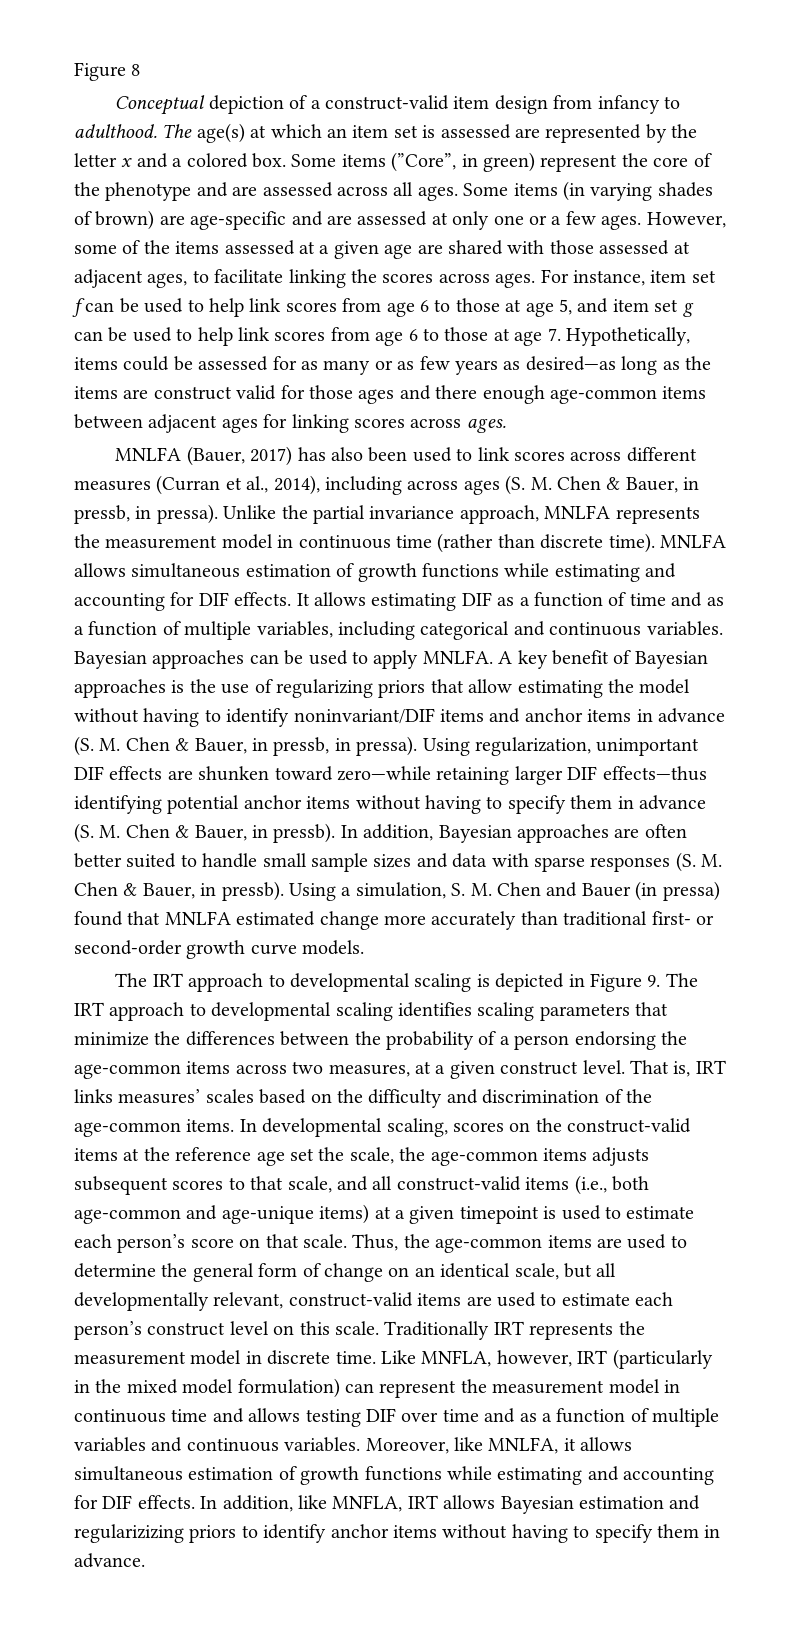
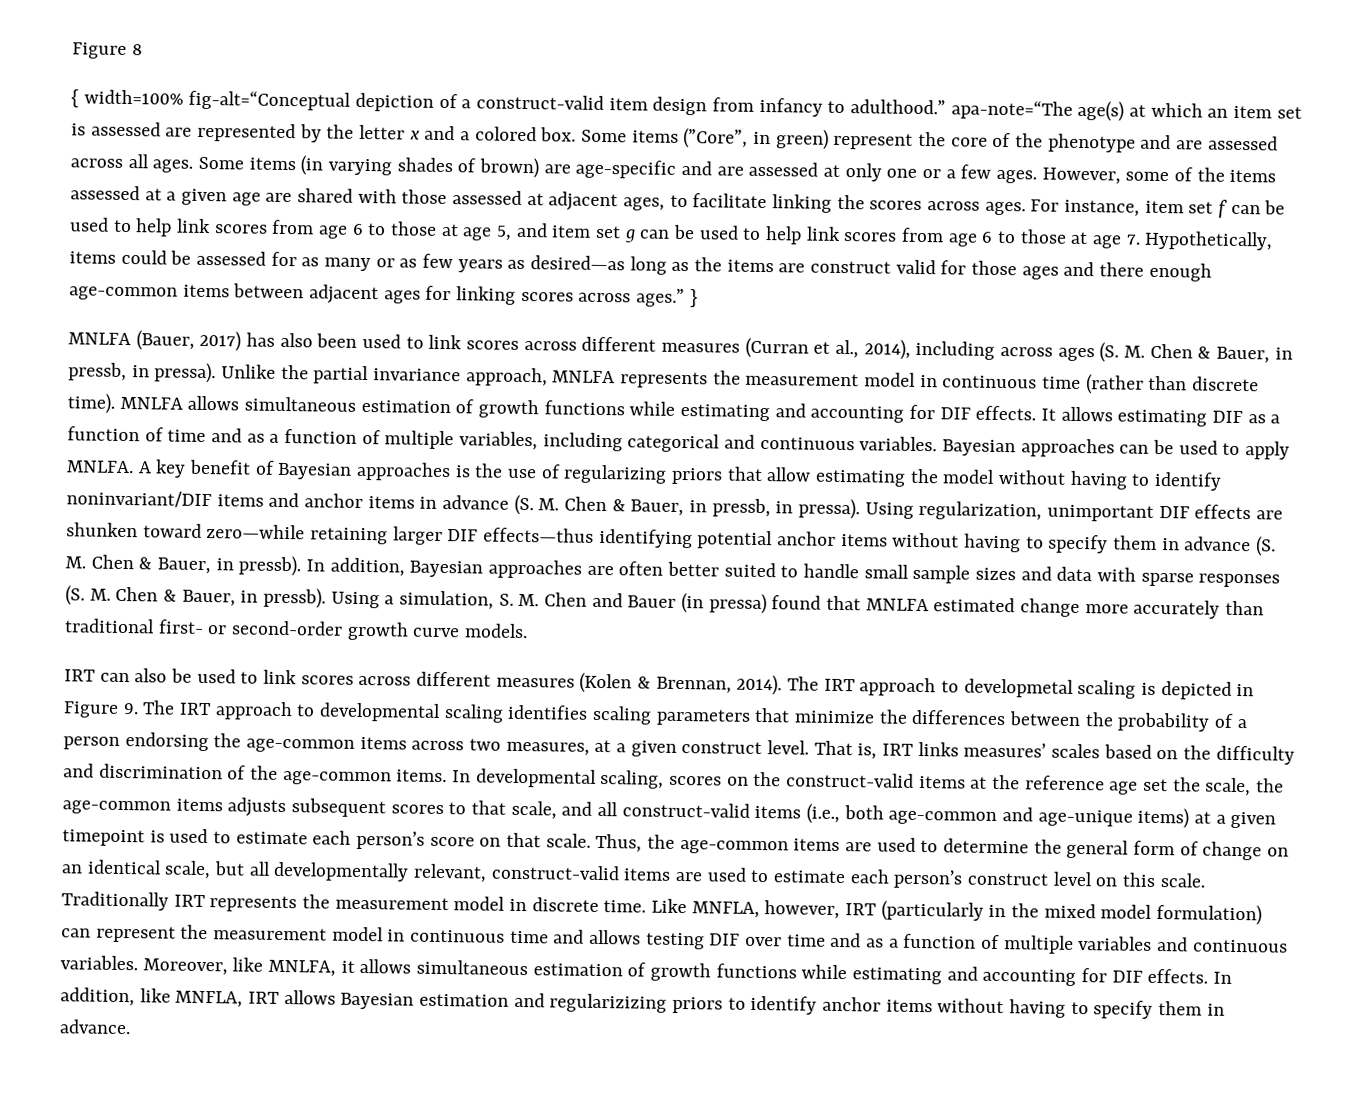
- Conceptual depiction of a construct-valid item design from infancy to adulthood. The age(s) at which an item set is assessed are represented by the letter x and a colored box.
+ { width=100% fig-alt=“Conceptual depiction of a construct-valid item design from infancy to adulthood.” apa-note=“The age(s) at which an item set is assessed are represented by the letter x and a colored box.
- For instance, item set f can be used to help link scores from age 6 to those at age 5, and item set g can be used to help link scores from age 6 to those at age 7. Hypothetically, items could be assessed for as many or as few years as desired—as long as the items are construct valid for those ages and there enough age-common items between adjacent ages for linking scores across ages.
+ For instance, item set f can be used to help link scores from age 6 to those at age 5, and item set g can be used to help link scores from age 6 to those at age 7. Hypothetically, items could be assessed for as many or as few years as desired—as long as the items are construct valid for those ages and there enough age-common items between adjacent ages for linking scores across ages.” }
- The IRT approach to developmental scaling is depicted in Figure 9. The IRT approach to developmental scaling identifies scaling parameters that minimize the differences between the probability of a person endorsing the age-common items across two measures, at a given construct level.
+ IRT can also be used to link scores across different measures (Kolen & Brennan, 2014). The IRT approach to developmetal scaling is depicted in Figure 9. The IRT approach to developmental scaling identifies scaling parameters that minimize the differences between the probability of a person endorsing the age-common items across two measures, at a given construct level.

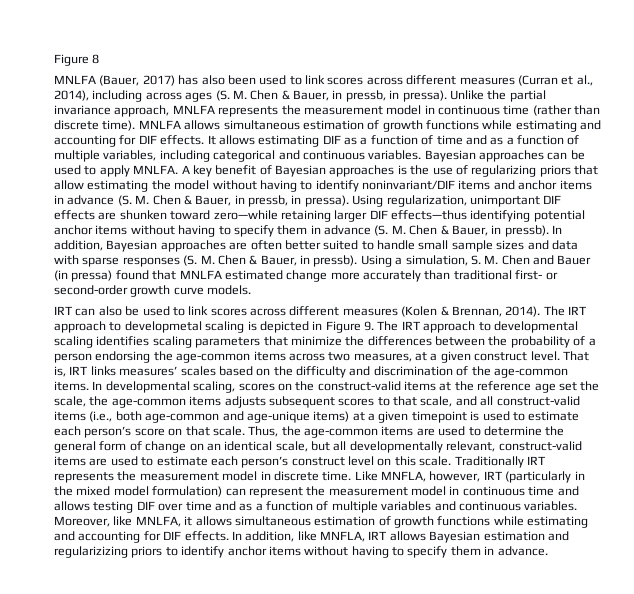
- { width=100% fig-alt=“Conceptual depiction of a construct-valid item design from infancy to adulthood.” apa-note=“The age(s) at which an item set is assessed are represented by the letter x and a colored box. Some items (”Core”, in green) represent the core of the phenotype and are assessed across all ages. Some items (in varying shades of brown) are age-specific and are assessed at only one or a few ages. However, some of the items assessed at a given age are shared with those assessed at adjacent ages, to facilitate linking the scores across ages. For instance, item set f can be used to help link scores from age 6 to those at age 5, and item set g can be used to help link scores from age 6 to those at age 7. Hypothetically, items could be assessed for as many or as few years as desired—as long as the items are construct valid for those ages and there enough age-common items between adjacent ages for linking scores across ages.” }

